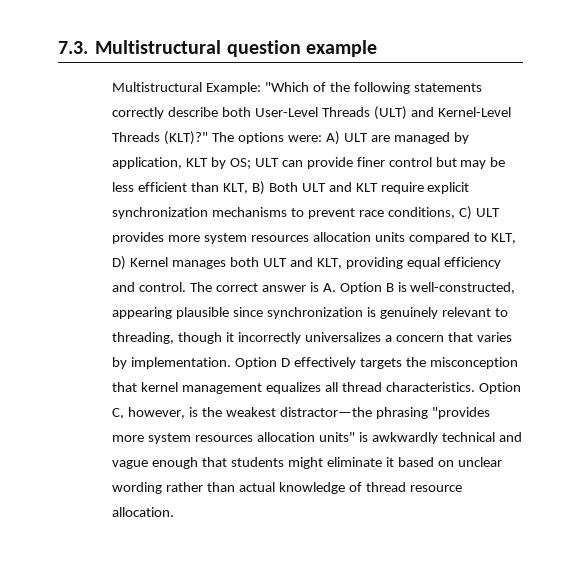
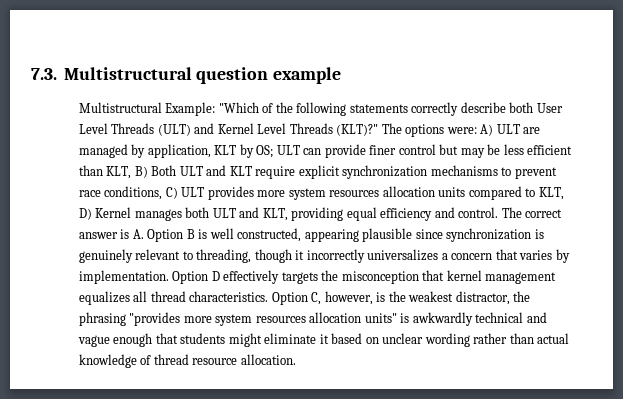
- Multistructural Example: "Which of the following statements correctly describe both User-Level Threads (ULT) and Kernel-Level Threads (KLT)?"
+ Multistructural Example: "Which of the following statements correctly describe both User Level Threads (ULT) and Kernel Level Threads (KLT)?"
- The correct answer is A. Option B is well-constructed, appearing plausible since synchronization is genuinely relevant to threading, though it incorrectly universalizes a concern that varies by implementation.
+ The correct answer is A. Option B is well constructed, appearing plausible since synchronization is genuinely relevant to threading, though it incorrectly universalizes a concern that varies by implementation.
- Option C, however, is the weakest distractor—the phrasing "provides more system resources allocation units" is awkwardly technical and vague enough that students might eliminate it based on unclear wording rather than actual knowledge of thread resource allocation.
+ Option C, however, is the weakest distractor, the phrasing "provides more system resources allocation units" is awkwardly technical and vague enough that students might eliminate it based on unclear wording rather than actual knowledge of thread resource allocation.

